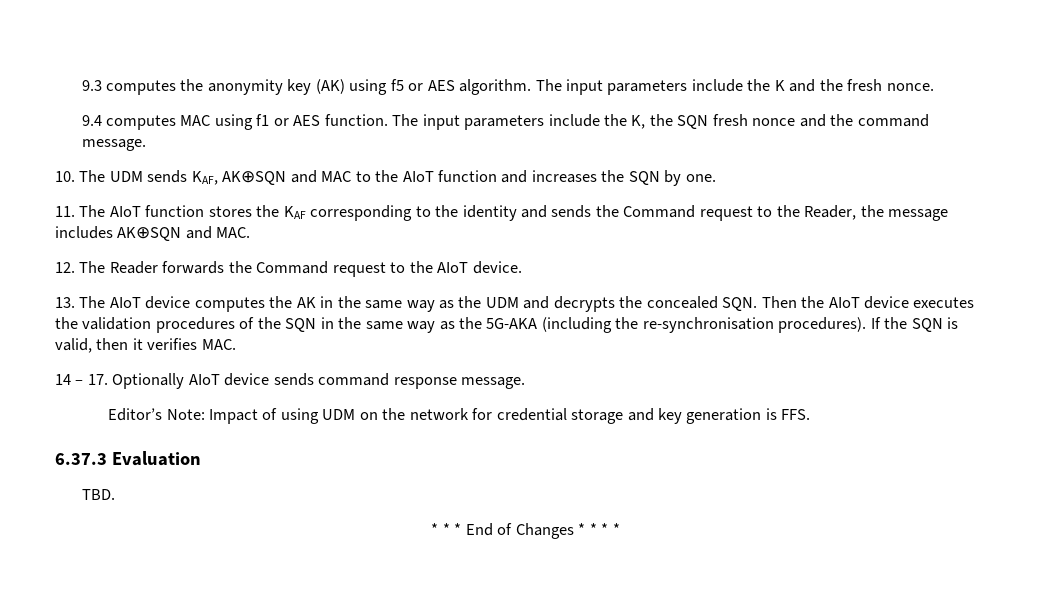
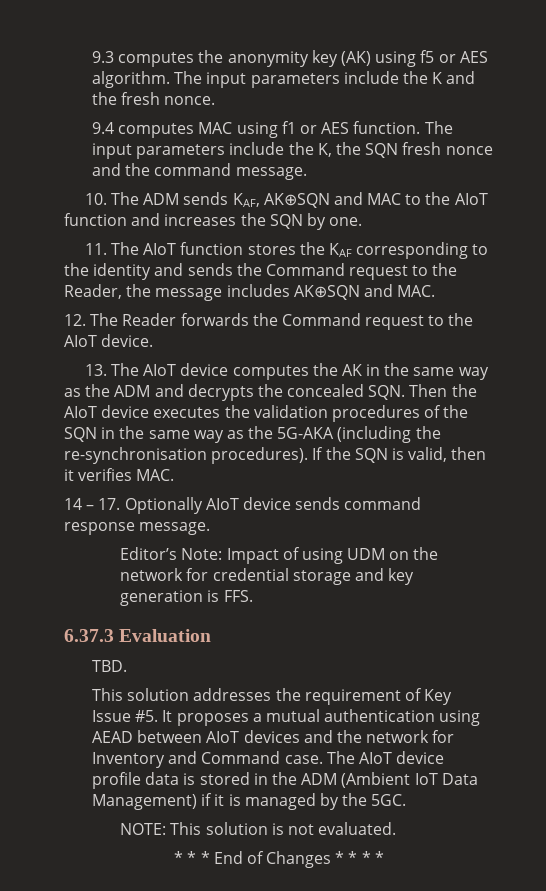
- 10. The UDM sends KAF, AK⊕SQN and MAC to the AIoT function and increases the SQN by one.
+ 10. The ADM sends KAF, AK⊕SQN and MAC to the AIoT function and increases the SQN by one.
- 13. The AIoT device computes the AK in the same way as the UDM and decrypts the concealed SQN. Then the AIoT device executes the validation procedures of the SQN in the same way as the 5G-AKA (including the re-synchronisation procedures).
+ 13. The AIoT device computes the AK in the same way as the ADM and decrypts the concealed SQN. Then the AIoT device executes the validation procedures of the SQN in the same way as the 5G-AKA (including the re-synchronisation procedures).
+ This solution addresses the requirement of Key Issue #5. It proposes a mutual authentication using AEAD between AIoT devices and the network for Inventory and Command case. The AIoT device profile data is stored in the ADM (Ambient IoT Data Management) if it is managed by the 5GC.
+ NOTE: This solution is not evaluated.

